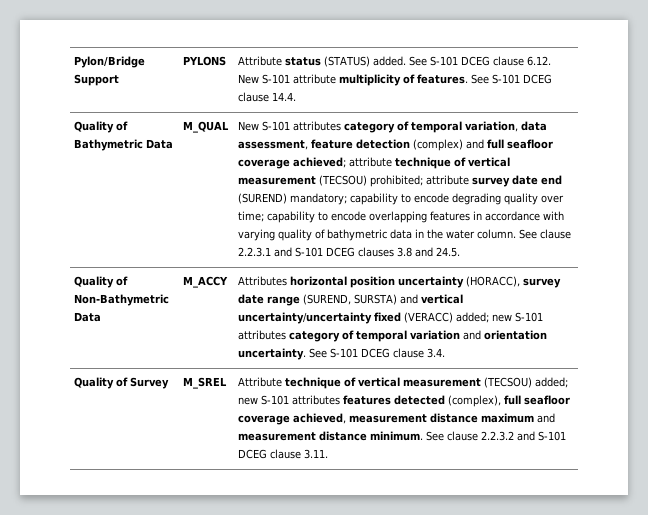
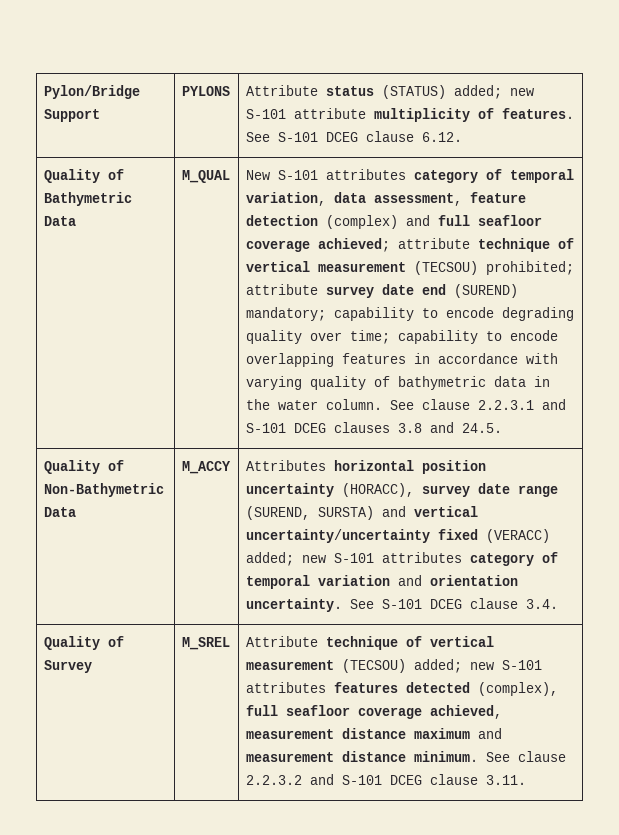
- Pylon/Bridge Support | PYLONS | Attribute status (STATUS) added. See S-101 DCEG clause 6.12. New S-101 attribute multiplicity of features. See S-101 DCEG clause 14.4.
+ Pylon/Bridge Support | PYLONS | Attribute status (STATUS) added; new S-101 attribute multiplicity of features. See S-101 DCEG clause 6.12.

